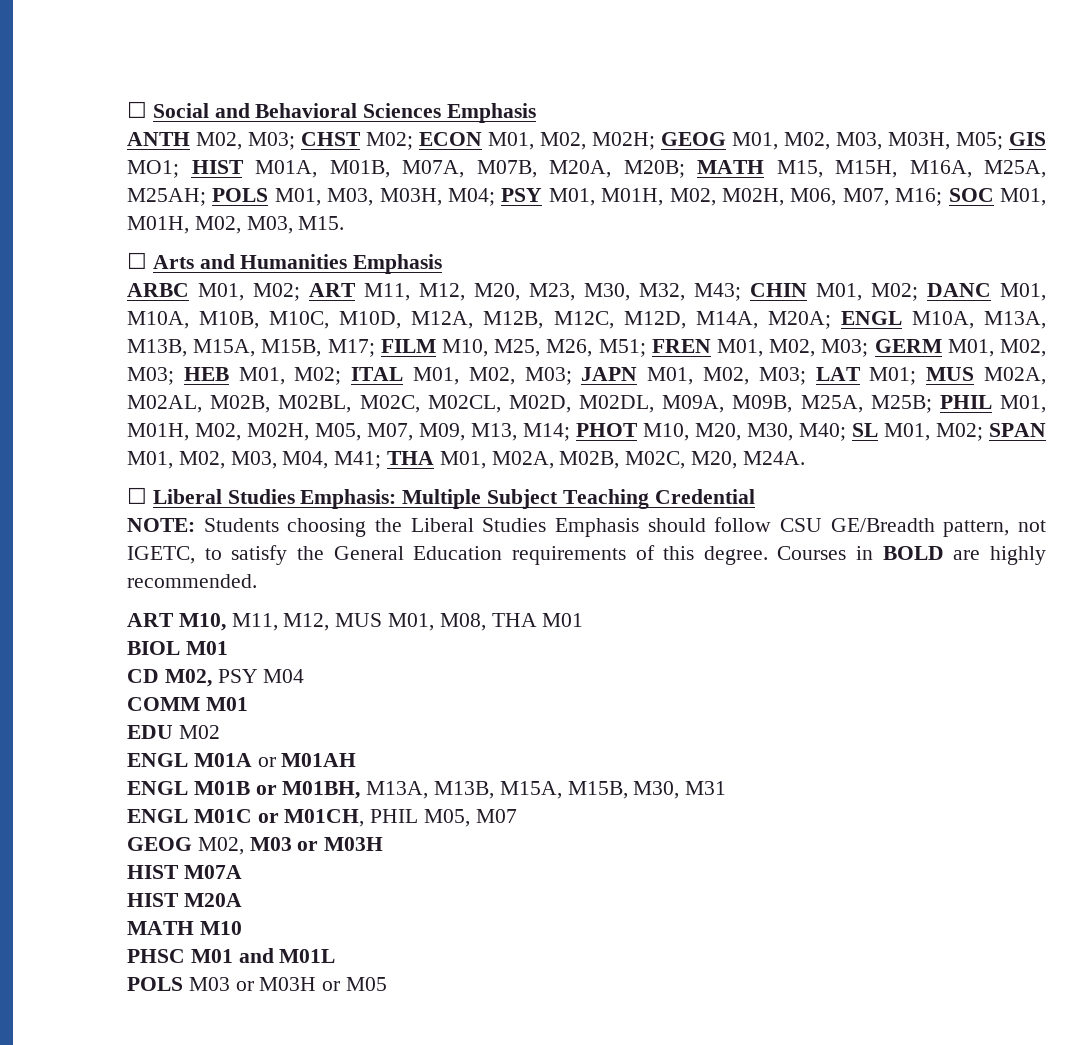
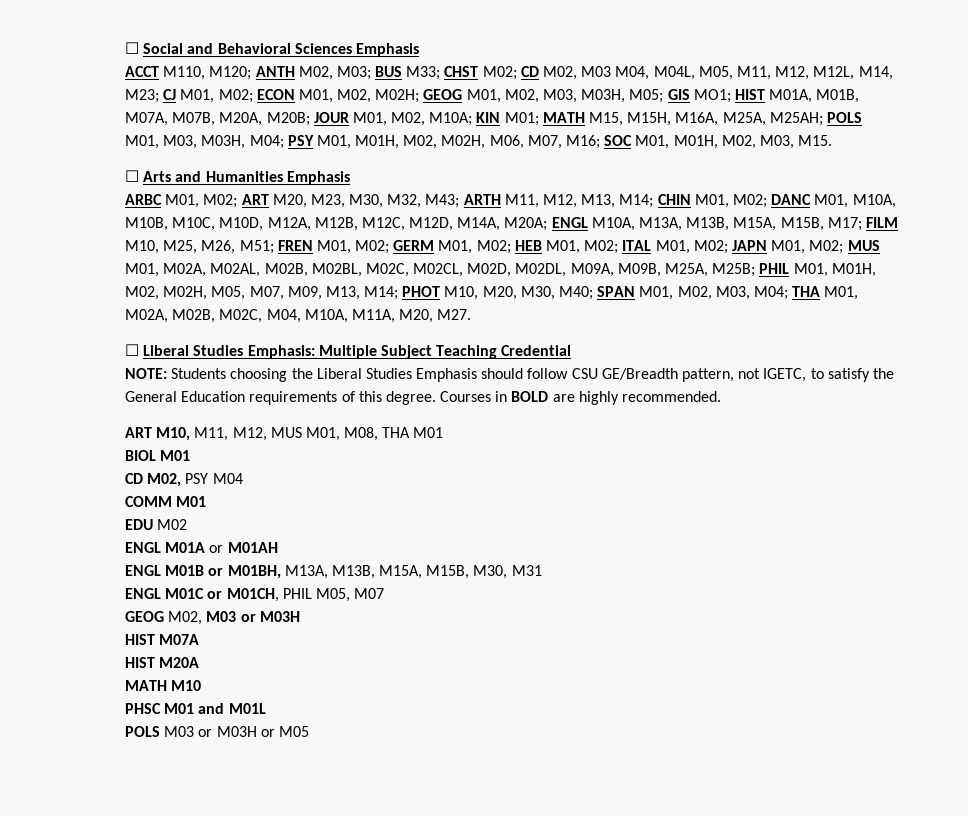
- ANTH M02, M03; CHST M02; ECON M01, M02, M02H; GEOG M01, M02, M03, M03H, M05; GIS MO1; HIST M01A, M01B, M07A, M07B, M20A, M20B; MATH M15, M15H, M16A, M25A, M25AH; POLS M01, M03, M03H, M04; PSY M01, M01H, M02, M02H, M06, M07, M16; SOC M01, M01H, M02, M03, M15.
+ ACCT M110, M120; ANTH M02, M03; BUS M33; CHST M02; CD M02, M03 M04, M04L, M05, M11, M12, M12L, M14, M23; CJ M01, M02; ECON M01, M02, M02H; GEOG M01, M02, M03, M03H, M05; GIS MO1; HIST M01A, M01B, M07A, M07B, M20A, M20B; JOUR M01, M02, M10A; KIN M01; MATH M15, M15H, M16A, M25A, M25AH; POLS M01, M03, M03H, M04; PSY M01, M01H, M02, M02H, M06, M07, M16; SOC M01, M01H, M02, M03, M15.
- ART M11, M12, M20, M23, M30, M32, M43;
+ ART M20, M23, M30, M32, M43;
+ ARTH M11, M12, M13, M14;
- FREN M01, M02, M03; GERM M01, M02, M03;
+ FREN M01, M02; GERM M01, M02;
- ITAL M01, M02, M03; JAPN M01, M02, M03; LAT M01; MUS M02A, M02AL, M02B, M02BL, M02C, M02CL, M02D, M02DL, M09A, M09B, M25A, M25B;
+ ITAL M01, M02; JAPN M01, M02; MUS M01, M02A, M02AL, M02B, M02BL, M02C, M02CL, M02D, M02DL, M09A, M09B, M25A, M25B;
- SL M01, M02;
- SPAN M01, M02, M03, M04, M41;
+ SPAN M01, M02, M03, M04;
- THA M01, M02A, M02B, M02C, M20, M24A.
+ THA M01, M02A, M02B, M02C, M04, M10A, M11A, M20, M27.

